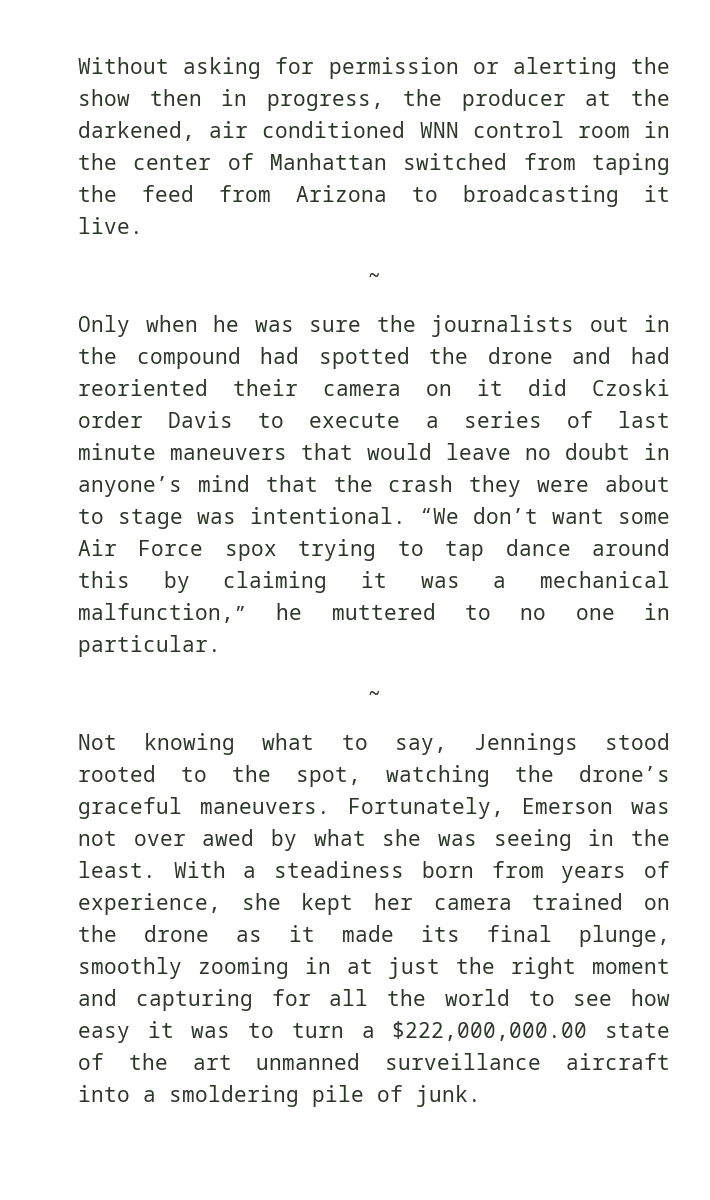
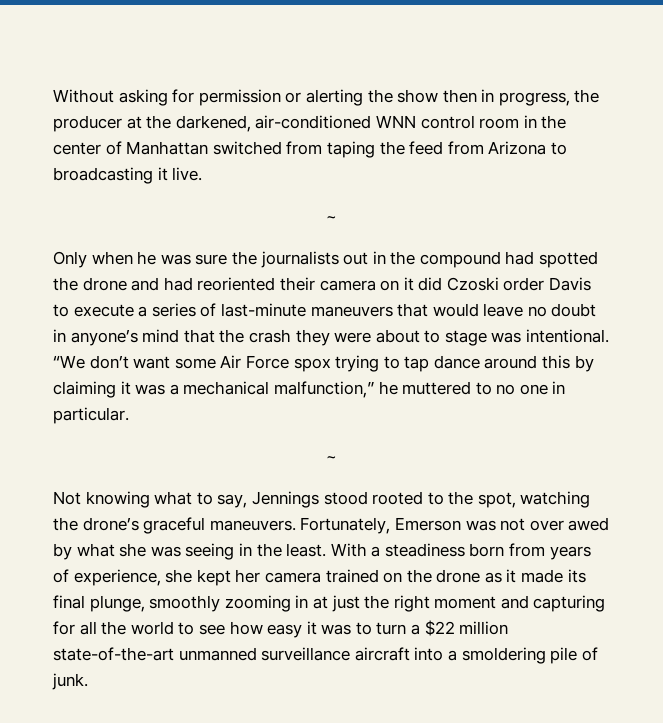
- Without asking for permission or alerting the show then in progress, the producer at the darkened, air conditioned WNN control room in the center of Manhattan switched from taping the feed from Arizona to broadcasting it live.
+ Without asking for permission or alerting the show then in progress, the producer at the darkened, air-conditioned WNN control room in the center of Manhattan switched from taping the feed from Arizona to broadcasting it live.
- Only when he was sure the journalists out in the compound had spotted the drone and had reoriented their camera on it did Czoski order Davis to execute a series of last minute maneuvers that would leave no doubt in anyone’s mind that the crash they were about to stage was intentional.
+ Only when he was sure the journalists out in the compound had spotted the drone and had reoriented their camera on it did Czoski order Davis to execute a series of last-minute maneuvers that would leave no doubt in anyone’s mind that the crash they were about to stage was intentional.
- With a steadiness born from years of experience, she kept her camera trained on the drone as it made its final plunge, smoothly zooming in at just the right moment and capturing for all the world to see how easy it was to turn a $222,000,000.00 state of the art unmanned surveillance aircraft into a smoldering pile of junk.
+ With a steadiness born from years of experience, she kept her camera trained on the drone as it made its final plunge, smoothly zooming in at just the right moment and capturing for all the world to see how easy it was to turn a $22 million state-of-the-art unmanned surveillance aircraft into a smoldering pile of junk.

